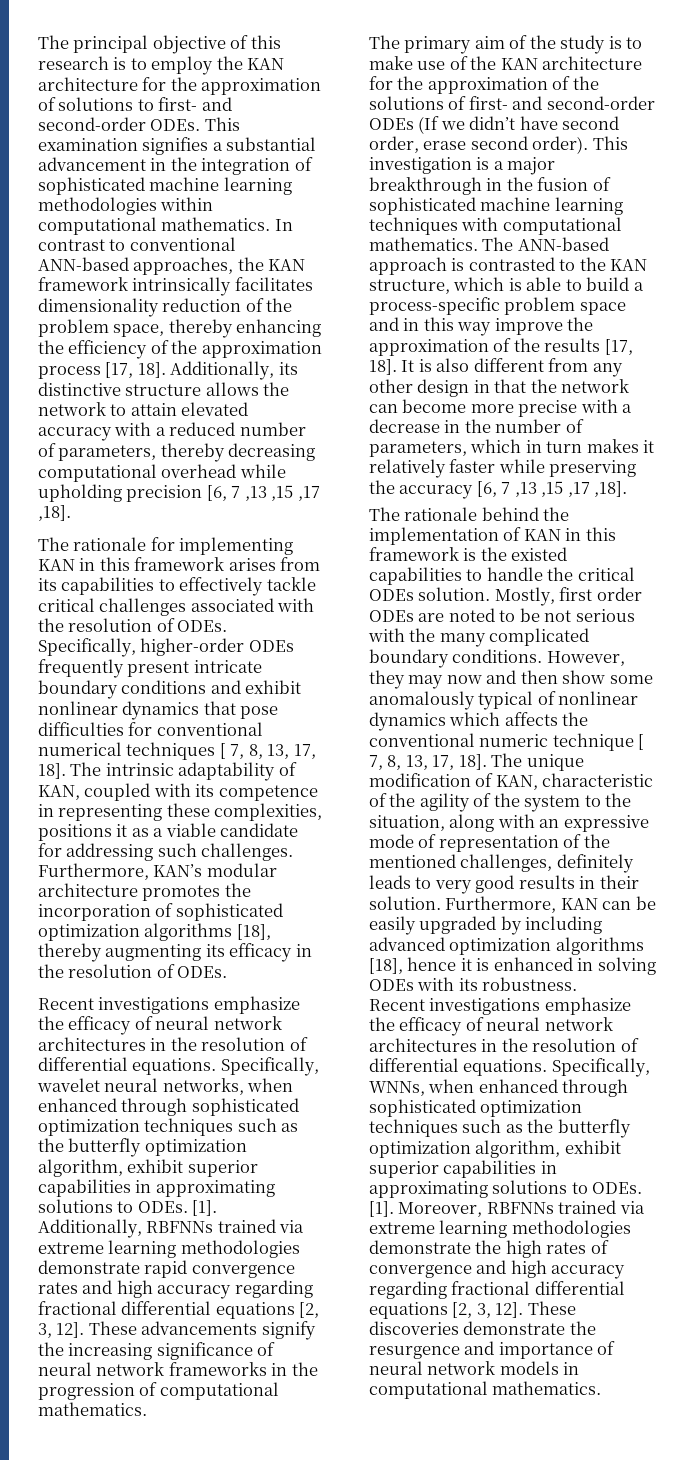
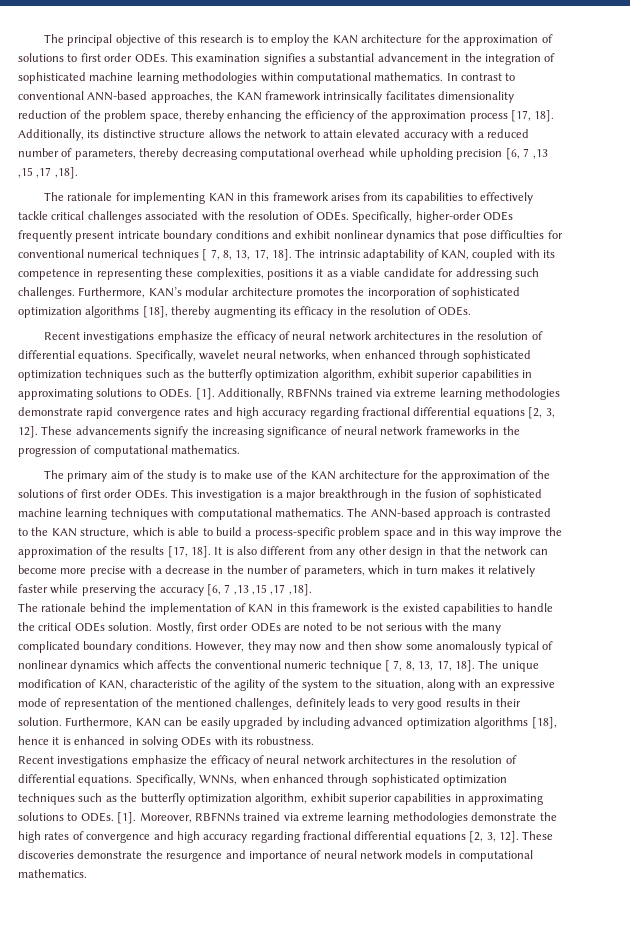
- The principal objective of this research is to employ the KAN architecture for the approximation of solutions to first- and second-order ODEs.
+ The principal objective of this research is to employ the KAN architecture for the approximation of solutions to first order ODEs.
- The primary aim of the study is to make use of the KAN architecture for the approximation of the solutions of first- and second-order ODEs (If we didn’t have second order, erase second order).
+ The primary aim of the study is to make use of the KAN architecture for the approximation of the solutions of first order ODEs.

